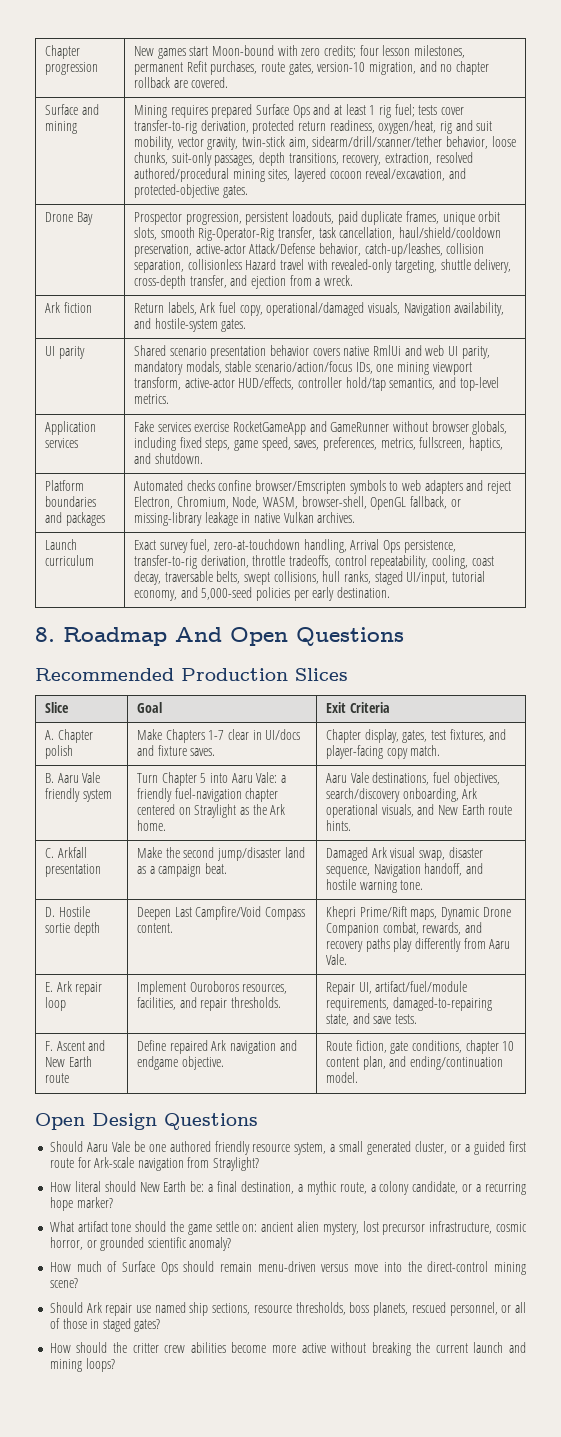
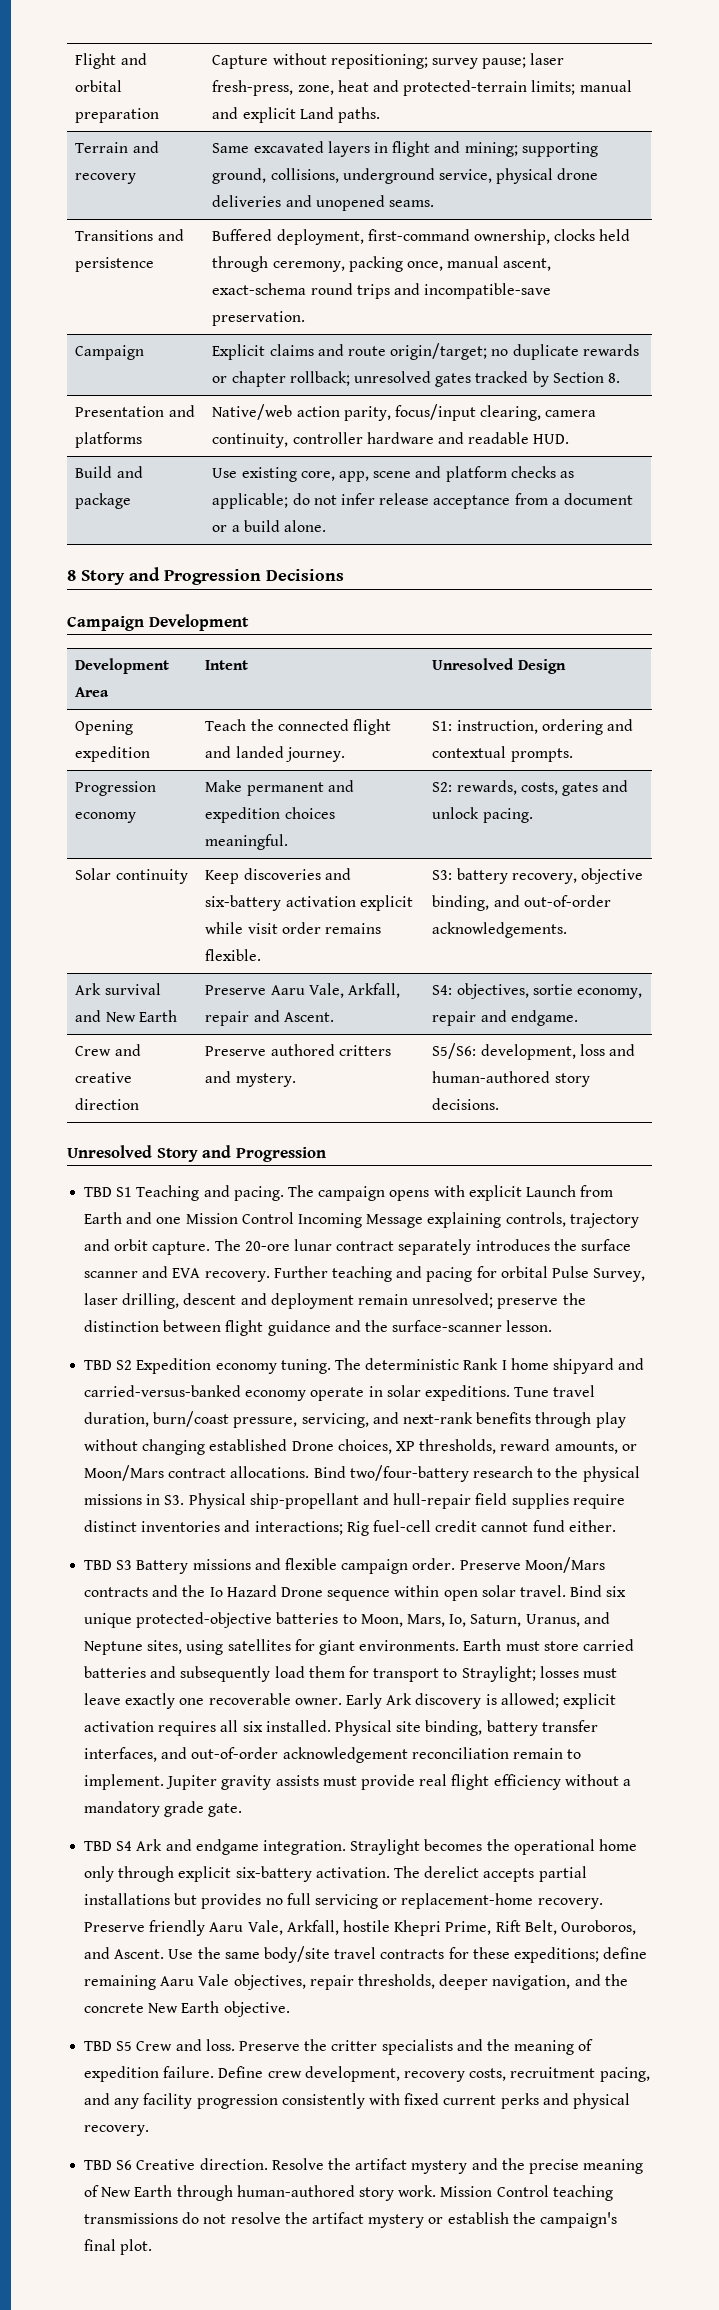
- Chapter progression | New games start Moon-bound with zero credits; four lesson milestones, permanent Refit purchases, route gates, version-10 migration, and no chapter rollback are covered.
- Surface and mining | Mining requires prepared Surface Ops and at least 1 rig fuel; tests cover transfer-to-rig derivation, protected return readiness, oxygen/heat, rig and suit mobility, vector gravity, twin-stick aim, sidearm/drill/scanner/tether behavior, loose chunks, suit-only passages, depth transitions, recovery, extraction, resolved authored/procedural mining sites, layered cocoon reveal/excavation, and protected-objective gates.
- Drone Bay | Prospector progression, persistent loadouts, paid duplicate frames, unique orbit slots, smooth Rig-Operator-Rig transfer, task cancellation, haul/shield/cooldown preservation, active-actor Attack/Defense behavior, catch-up/leashes, collision separation, collisionless Hazard travel with revealed-only targeting, shuttle delivery, cross-depth transfer, and ejection from a wreck.
- Ark fiction | Return labels, Ark fuel copy, operational/damaged visuals, Navigation availability, and hostile-system gates.
- UI parity | Shared scenario presentation behavior covers native RmlUi and web UI parity, mandatory modals, stable scenario/action/focus IDs, one mining viewport transform, active-actor HUD/effects, controller hold/tap semantics, and top-level metrics.
- Application services | Fake services exercise RocketGameApp and GameRunner without browser globals, including fixed steps, game speed, saves, preferences, metrics, fullscreen, haptics, and shutdown.
- Platform boundaries and packages | Automated checks confine browser/Emscripten symbols to web adapters and reject Electron, Chromium, Node, WASM, browser-shell, OpenGL fallback, or missing-library leakage in native Vulkan archives.
- Launch curriculum | Exact survey fuel, zero-at-touchdown handling, Arrival Ops persistence, transfer-to-rig derivation, throttle tradeoffs, control repeatability, cooling, coast decay, traversable belts, swept collisions, hull ranks, staged UI/input, tutorial economy, and 5,000-seed policies per early destination.
- 8. Roadmap And Open Questions
- Recommended Production Slices
- Slice | Goal | Exit Criteria
- A. Chapter polish | Make Chapters 1-7 clear in UI/docs and fixture saves. | Chapter display, gates, test fixtures, and player-facing copy match.
- B. Aaru Vale friendly system | Turn Chapter 5 into Aaru Vale: a friendly fuel-navigation chapter centered on Straylight as the Ark home. | Aaru Vale destinations, fuel objectives, search/discovery onboarding, Ark operational visuals, and New Earth route hints.
- C. Arkfall presentation | Make the second jump/disaster land as a campaign beat. | Damaged Ark visual swap, disaster sequence, Navigation handoff, and hostile warning tone.
- D. Hostile sortie depth | Deepen Last Campfire/Void Compass content. | Khepri Prime/Rift maps, Dynamic Drone Companion combat, rewards, and recovery paths play differently from Aaru Vale.
- E. Ark repair loop | Implement Ouroboros resources, facilities, and repair thresholds. | Repair UI, artifact/fuel/module requirements, damaged-to-repairing state, and save tests.
- F. Ascent and New Earth route | Define repaired Ark navigation and endgame objective. | Route fiction, gate conditions, chapter 10 content plan, and ending/continuation model.
- Open Design Questions
- Should Aaru Vale be one authored friendly resource system, a small generated cluster, or a guided first route for Ark-scale navigation from Straylight?
- How literal should New Earth be: a final destination, a mythic route, a colony candidate, or a recurring hope marker?
- What artifact tone should the game settle on: ancient alien mystery, lost precursor infrastructure, cosmic horror, or grounded scientific anomaly?
- How much of Surface Ops should remain menu-driven versus move into the direct-control mining scene?
- Should Ark repair use named ship sections, resource thresholds, boss planets, rescued personnel, or all of those in staged gates?
- How should the critter crew abilities become more active without breaking the current launch and mining loops?
+ Flight and orbital preparation | Capture without repositioning; survey pause; laser fresh-press, zone, heat and protected-terrain limits; manual and explicit Land paths.
+ Terrain and recovery | Same excavated layers in flight and mining; supporting ground, collisions, underground service, physical drone deliveries and unopened seams.
+ Transitions and persistence | Buffered deployment, first-command ownership, clocks held through ceremony, packing once, manual ascent, exact-schema round trips and incompatible-save preservation.
+ Campaign | Explicit claims and route origin/target; no duplicate rewards or chapter rollback; unresolved gates tracked by Section 8.
+ Presentation and platforms | Native/web action parity, focus/input clearing, camera continuity, controller hardware and readable HUD.
+ Build and package | Use existing core, app, scene and platform checks as applicable; do not infer release acceptance from a document or a build alone.
+ 8 Story and Progression Decisions
+ Campaign Development
+ Development Area | Intent | Unresolved Design
+ Opening expedition | Teach the connected flight and landed journey. | S1: instruction, ordering and contextual prompts.
+ Progression economy | Make permanent and expedition choices meaningful. | S2: rewards, costs, gates and unlock pacing.
+ Solar continuity | Keep discoveries and six-battery activation explicit while visit order remains flexible. | S3: battery recovery, objective binding, and out-of-order acknowledgements.
+ Ark survival and New Earth | Preserve Aaru Vale, Arkfall, repair and Ascent. | S4: objectives, sortie economy, repair and endgame.
+ Crew and creative direction | Preserve authored critters and mystery. | S5/S6: development, loss and human-authored story decisions.
+ Unresolved Story and Progression
+ TBD S1 Teaching and pacing. The campaign opens with explicit Launch from Earth and one Mission Control Incoming Message explaining controls, trajectory and orbit capture. The 20-ore lunar contract separately introduces the surface scanner and EVA recovery. Further teaching and pacing for orbital Pulse Survey, laser drilling, descent and deployment remain unresolved; preserve the distinction between flight guidance and the surface-scanner lesson.
+ TBD S2 Expedition economy tuning. The deterministic Rank I home shipyard and carried-versus-banked economy operate in solar expeditions. Tune travel duration, burn/coast pressure, servicing, and next-rank benefits through play without changing established Drone choices, XP thresholds, reward amounts, or Moon/Mars contract allocations. Bind two/four-battery research to the physical missions in S3. Physical ship-propellant and hull-repair field supplies require distinct inventories and interactions; Rig fuel-cell credit cannot fund either.
+ TBD S3 Battery missions and flexible campaign order. Preserve Moon/Mars contracts and the Io Hazard Drone sequence within open solar travel. Bind six unique protected-objective batteries to Moon, Mars, Io, Saturn, Uranus, and Neptune sites, using satellites for giant environments. Earth must store carried batteries and subsequently load them for transport to Straylight; losses must leave exactly one recoverable owner. Early Ark discovery is allowed; explicit activation requires all six installed. Physical site binding, battery transfer interfaces, and out-of-order acknowledgement reconciliation remain to implement. Jupiter gravity assists must provide real flight efficiency without a mandatory grade gate.
+ TBD S4 Ark and endgame integration. Straylight becomes the operational home only through explicit six-battery activation. The derelict accepts partial installations but provides no full servicing or replacement-home recovery. Preserve friendly Aaru Vale, Arkfall, hostile Khepri Prime, Rift Belt, Ouroboros, and Ascent. Use the same body/site travel contracts for these expeditions; define remaining Aaru Vale objectives, repair thresholds, deeper navigation, and the concrete New Earth objective.
+ TBD S5 Crew and loss. Preserve the critter specialists and the meaning of expedition failure. Define crew development, recovery costs, recruitment pacing, and any facility progression consistently with fixed current perks and physical recovery.
+ TBD S6 Creative direction. Resolve the artifact mystery and the precise meaning of New Earth through human-authored story work. Mission Control teaching transmissions do not resolve the artifact mystery or establish the campaign's final plot.

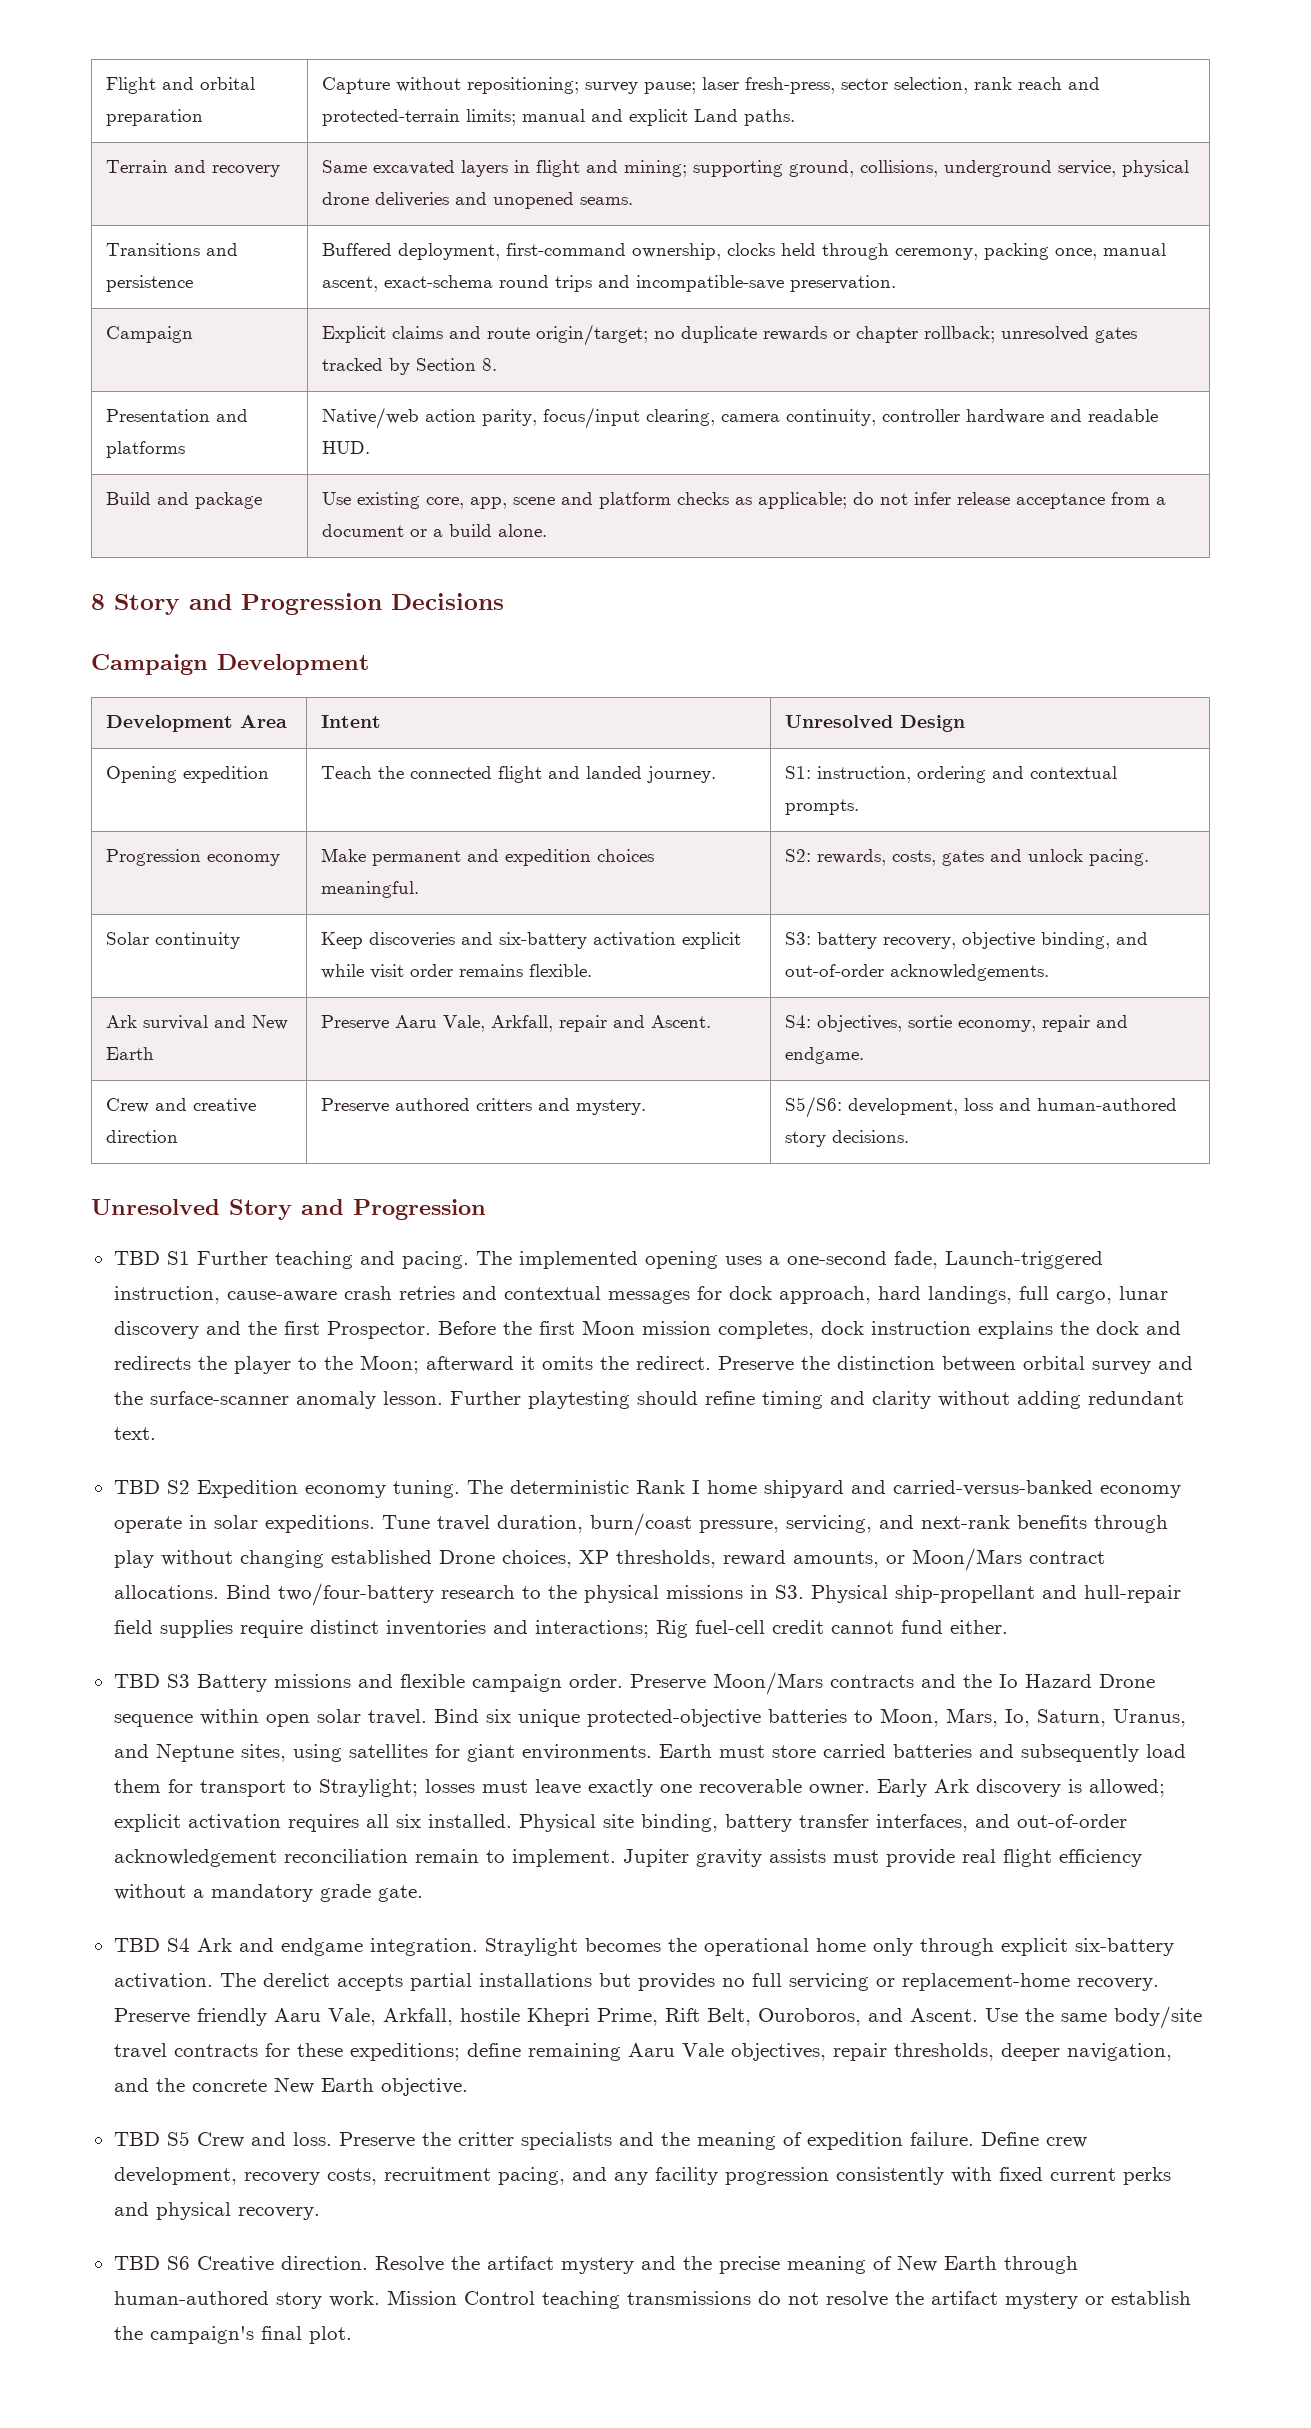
- Flight and orbital preparation | Capture without repositioning; survey pause; laser fresh-press, zone, heat and protected-terrain limits; manual and explicit Land paths.
+ Flight and orbital preparation | Capture without repositioning; survey pause; laser fresh-press, sector selection, rank reach and protected-terrain limits; manual and explicit Land paths.
- TBD S1 Teaching and pacing.
+ TBD S1 Further teaching and pacing.
- The campaign opens with explicit Launch from Earth and one Mission Control Incoming Message explaining controls, trajectory and orbit capture. The 20-ore lunar contract separately introduces the surface scanner and EVA recovery. Further teaching and pacing for orbital Pulse Survey, laser drilling, descent and deployment remain unresolved; preserve the distinction between flight guidance and the surface-scanner lesson.
+ The implemented opening uses a one-second fade, Launch-triggered instruction, cause-aware crash retries and contextual messages for dock approach, hard landings, full cargo, lunar discovery and the first Prospector. Before the first Moon mission completes, dock instruction explains the dock and redirects the player to the Moon; afterward it omits the redirect. Preserve the distinction between orbital survey and the surface-scanner anomaly lesson. Further playtesting should refine timing and clarity without adding redundant text.

